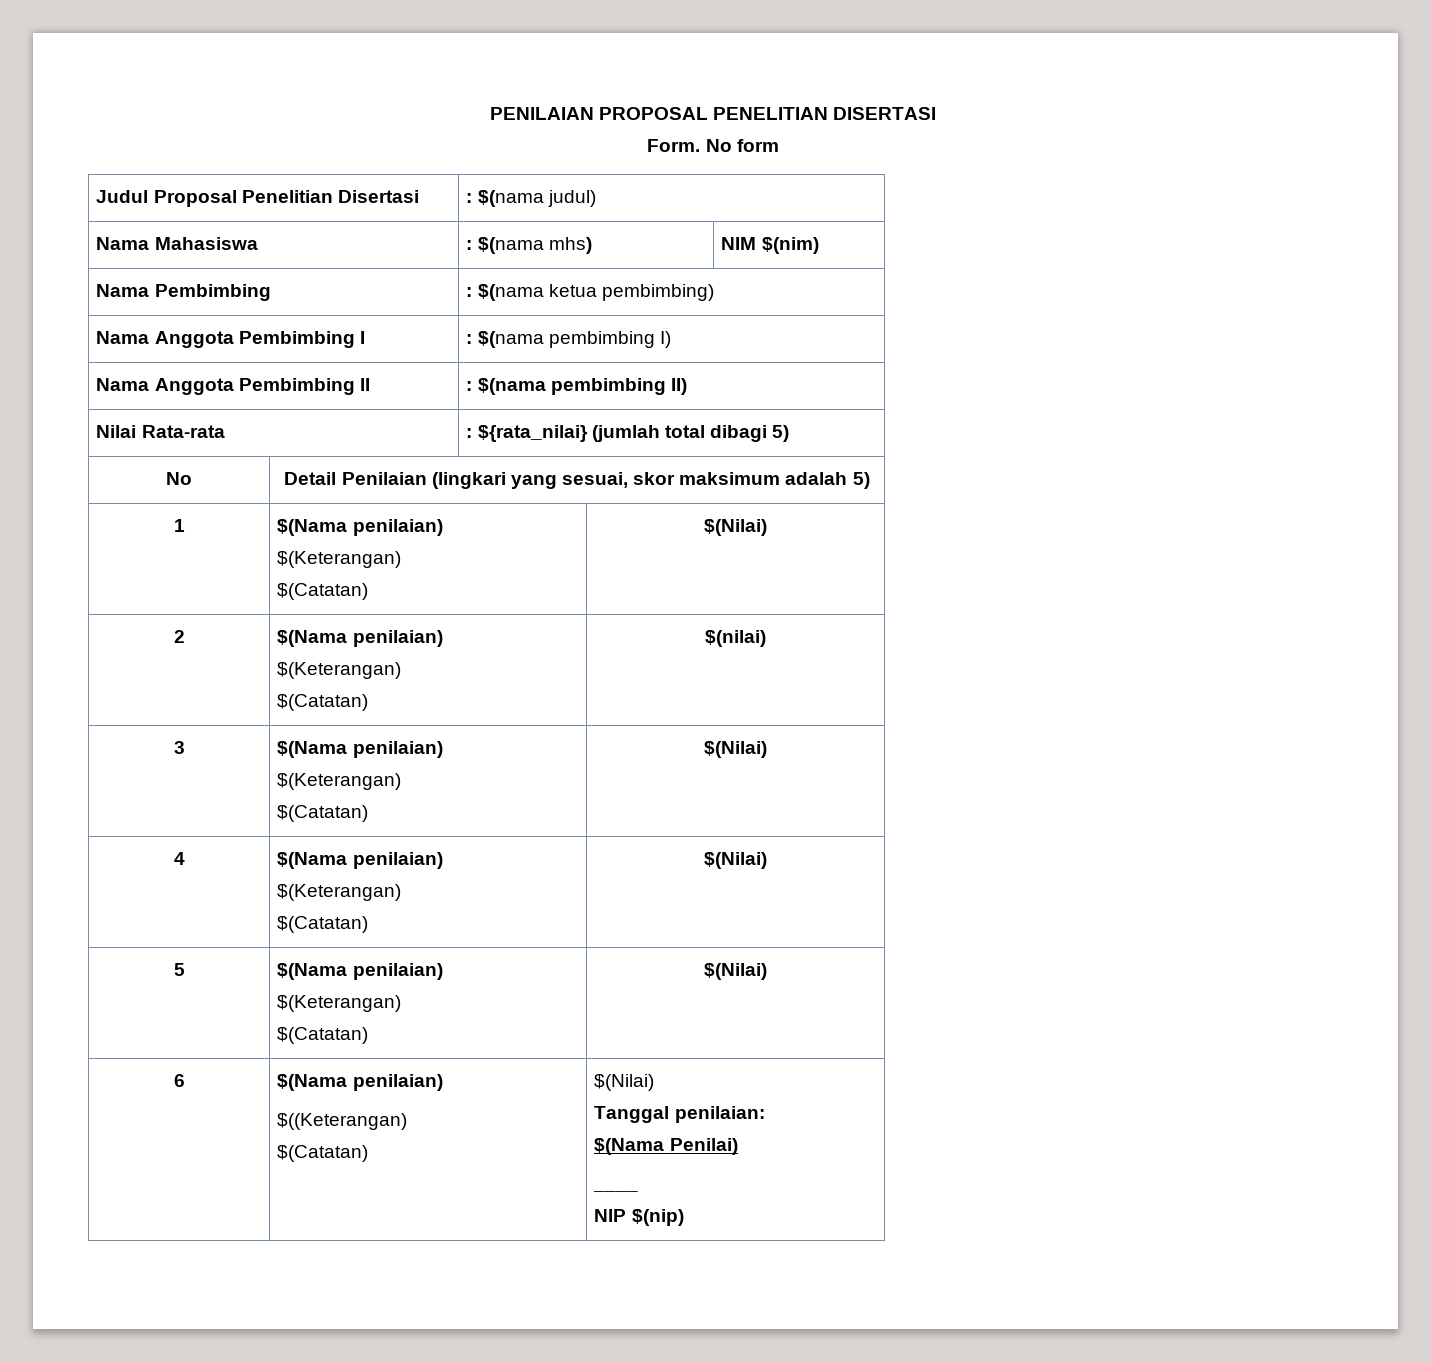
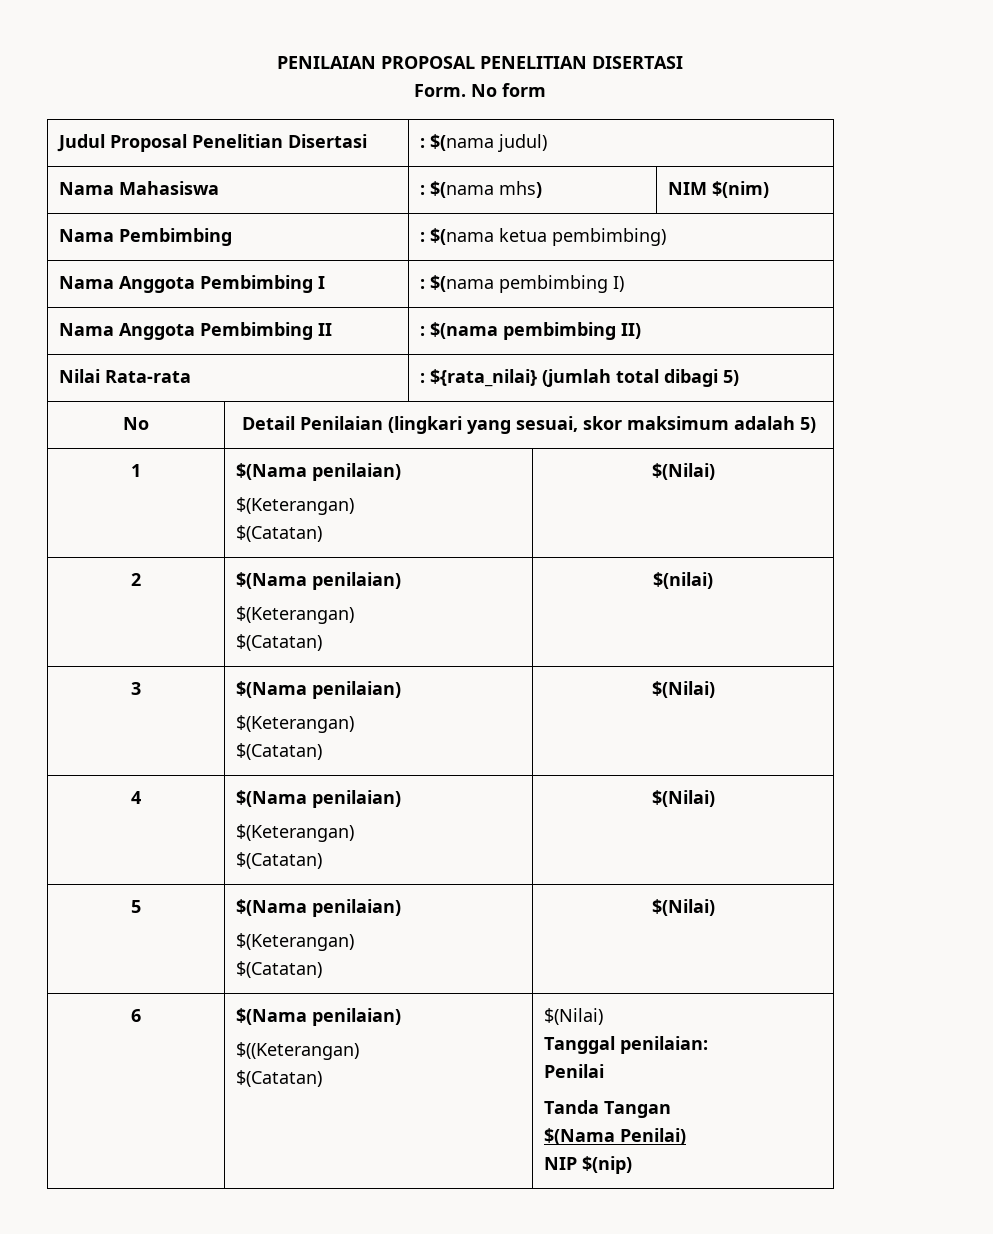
  6 | $(Nama penilaian)
  $((Keterangan)
  $(Catatan) | $(Nilai)
  Tanggal penilaian:
+ Penilai
+ Tanda Tangan
  $(Nama Penilai)
- ____

